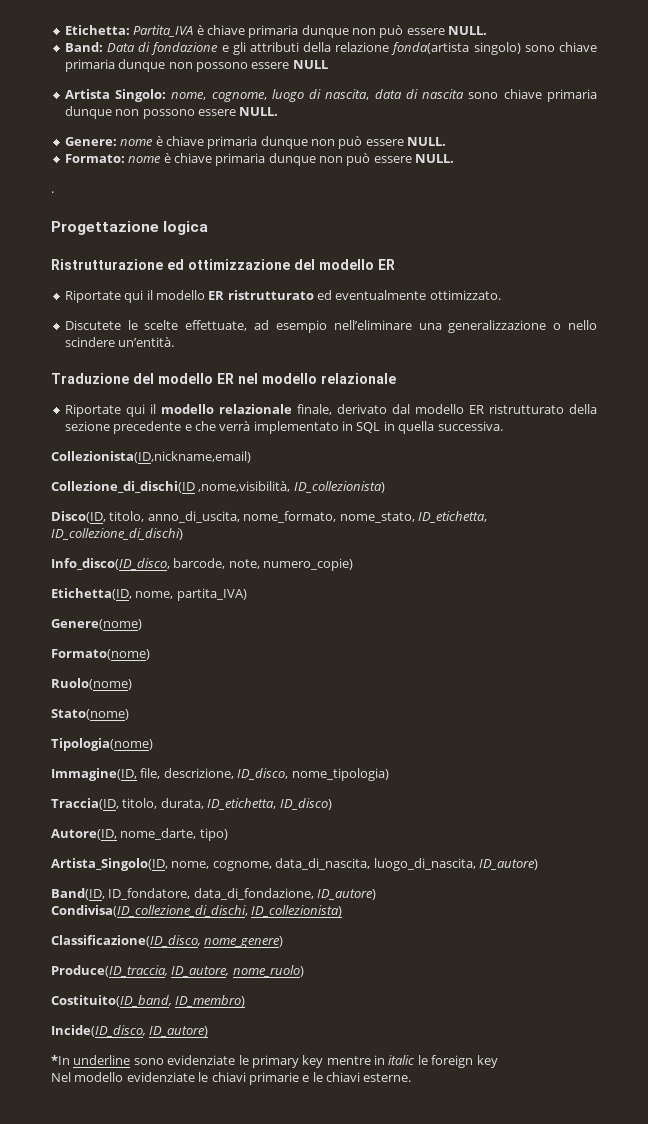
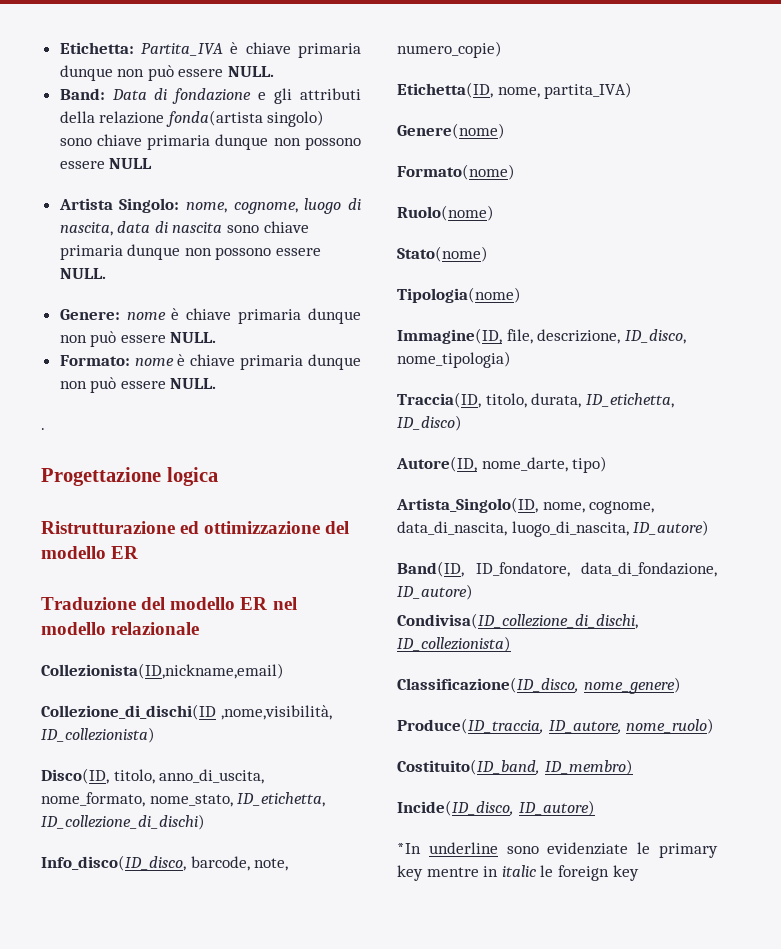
- Riportate qui il modello ER ristrutturato ed eventualmente ottimizzato.
- Discutete le scelte effettuate, ad esempio nell’eliminare una generalizzazione o nello scindere un’entità.
- Riportate qui il modello relazionale finale, derivato dal modello ER ristrutturato della sezione precedente e che verrà implementato in SQL in quella successiva.
- Nel modello evidenziate le chiavi primarie e le chiavi esterne.

